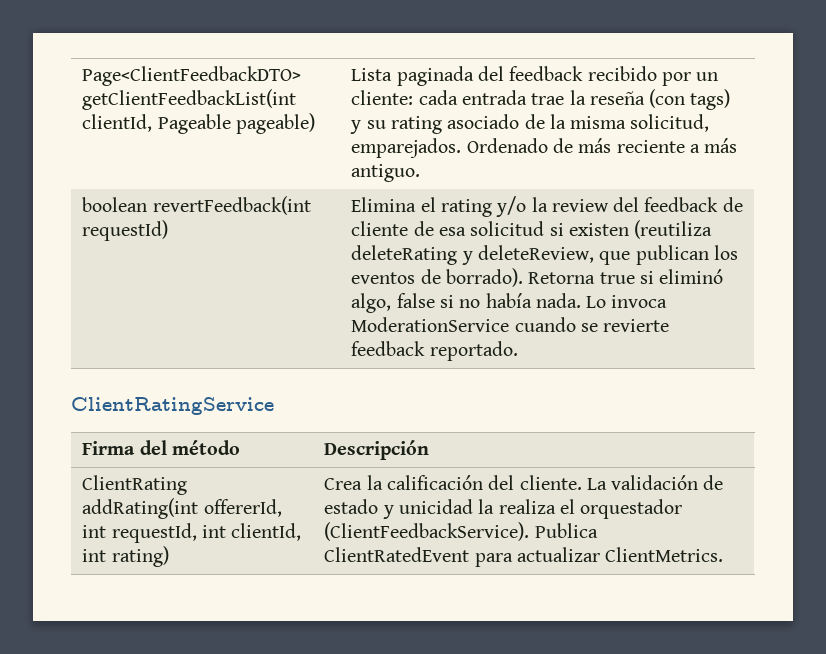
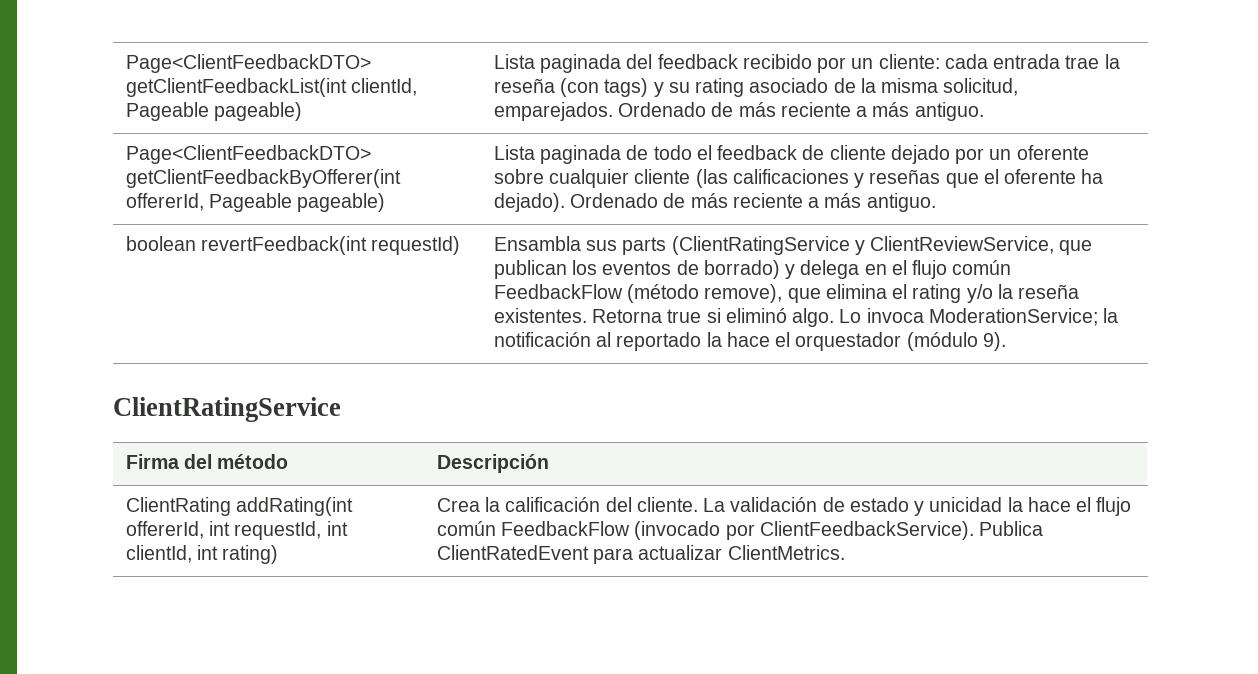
- boolean revertFeedback(int requestId) | Elimina el rating y/o la review del feedback de cliente de esa solicitud si existen (reutiliza deleteRating y deleteReview, que publican los eventos de borrado). Retorna true si eliminó algo, false si no había nada. Lo invoca ModerationService cuando se revierte feedback reportado.
+ Page<ClientFeedbackDTO> getClientFeedbackByOfferer(int offererId, Pageable pageable) | Lista paginada de todo el feedback de cliente dejado por un oferente sobre cualquier cliente (las calificaciones y reseñas que el oferente ha dejado). Ordenado de más reciente a más antiguo.
+ boolean revertFeedback(int requestId) | Ensambla sus parts (ClientRatingService y ClientReviewService, que publican los eventos de borrado) y delega en el flujo común FeedbackFlow (método remove), que elimina el rating y/o la reseña existentes. Retorna true si eliminó algo. Lo invoca ModerationService; la notificación al reportado la hace el orquestador (módulo 9).
- ClientRating addRating(int offererId, int requestId, int clientId, int rating) | Crea la calificación del cliente. La validación de estado y unicidad la realiza el orquestador (ClientFeedbackService). Publica ClientRatedEvent para actualizar ClientMetrics.
+ ClientRating addRating(int offererId, int requestId, int clientId, int rating) | Crea la calificación del cliente. La validación de estado y unicidad la hace el flujo común FeedbackFlow (invocado por ClientFeedbackService). Publica ClientRatedEvent para actualizar ClientMetrics.

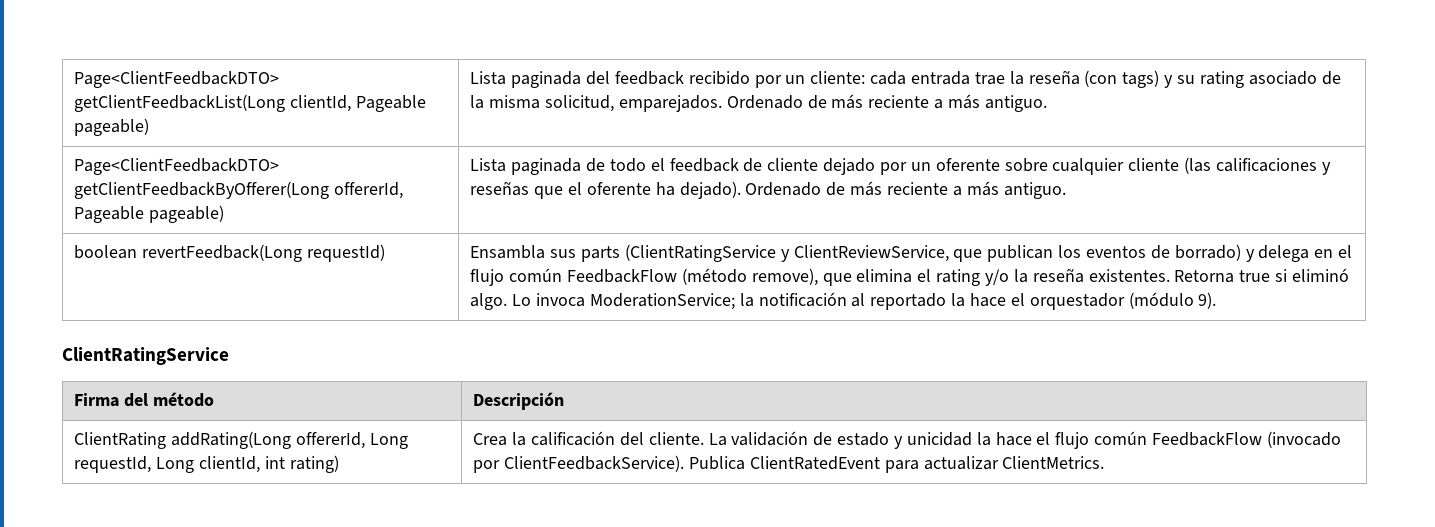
- Page<ClientFeedbackDTO> getClientFeedbackList(int clientId, Pageable pageable) | Lista paginada del feedback recibido por un cliente: cada entrada trae la reseña (con tags) y su rating asociado de la misma solicitud, emparejados. Ordenado de más reciente a más antiguo.
+ Page<ClientFeedbackDTO> getClientFeedbackList(Long clientId, Pageable pageable) | Lista paginada del feedback recibido por un cliente: cada entrada trae la reseña (con tags) y su rating asociado de la misma solicitud, emparejados. Ordenado de más reciente a más antiguo.
- Page<ClientFeedbackDTO> getClientFeedbackByOfferer(int offererId, Pageable pageable) | Lista paginada de todo el feedback de cliente dejado por un oferente sobre cualquier cliente (las calificaciones y reseñas que el oferente ha dejado). Ordenado de más reciente a más antiguo.
+ Page<ClientFeedbackDTO> getClientFeedbackByOfferer(Long offererId, Pageable pageable) | Lista paginada de todo el feedback de cliente dejado por un oferente sobre cualquier cliente (las calificaciones y reseñas que el oferente ha dejado). Ordenado de más reciente a más antiguo.
- boolean revertFeedback(int requestId)
+ boolean revertFeedback(Long requestId)
- ClientRating addRating(int offererId, int requestId, int clientId, int rating) | Crea la calificación del cliente. La validación de estado y unicidad la hace el flujo común FeedbackFlow (invocado por ClientFeedbackService). Publica ClientRatedEvent para actualizar ClientMetrics.
+ ClientRating addRating(Long offererId, Long requestId, Long clientId, int rating) | Crea la calificación del cliente. La validación de estado y unicidad la hace el flujo común FeedbackFlow (invocado por ClientFeedbackService). Publica ClientRatedEvent para actualizar ClientMetrics.

